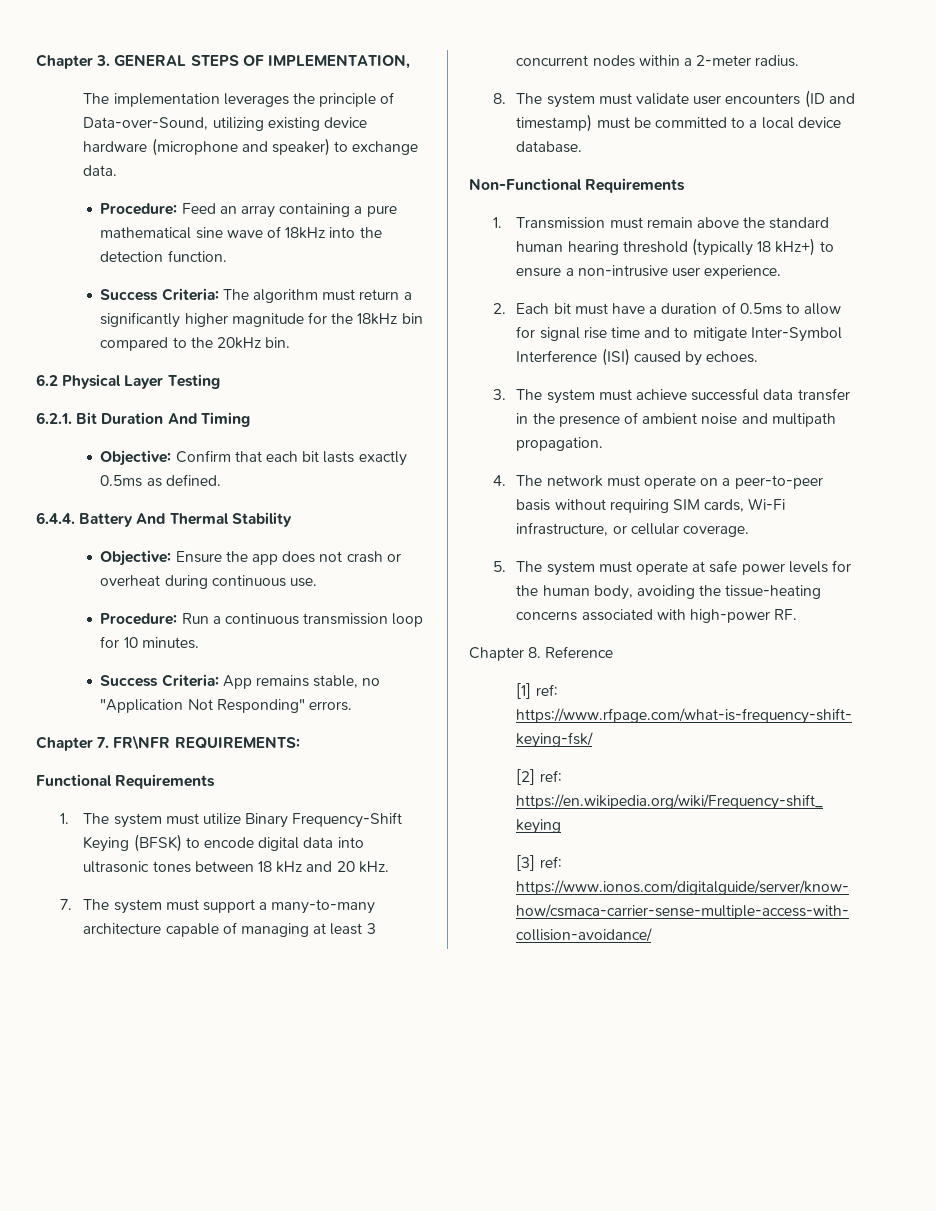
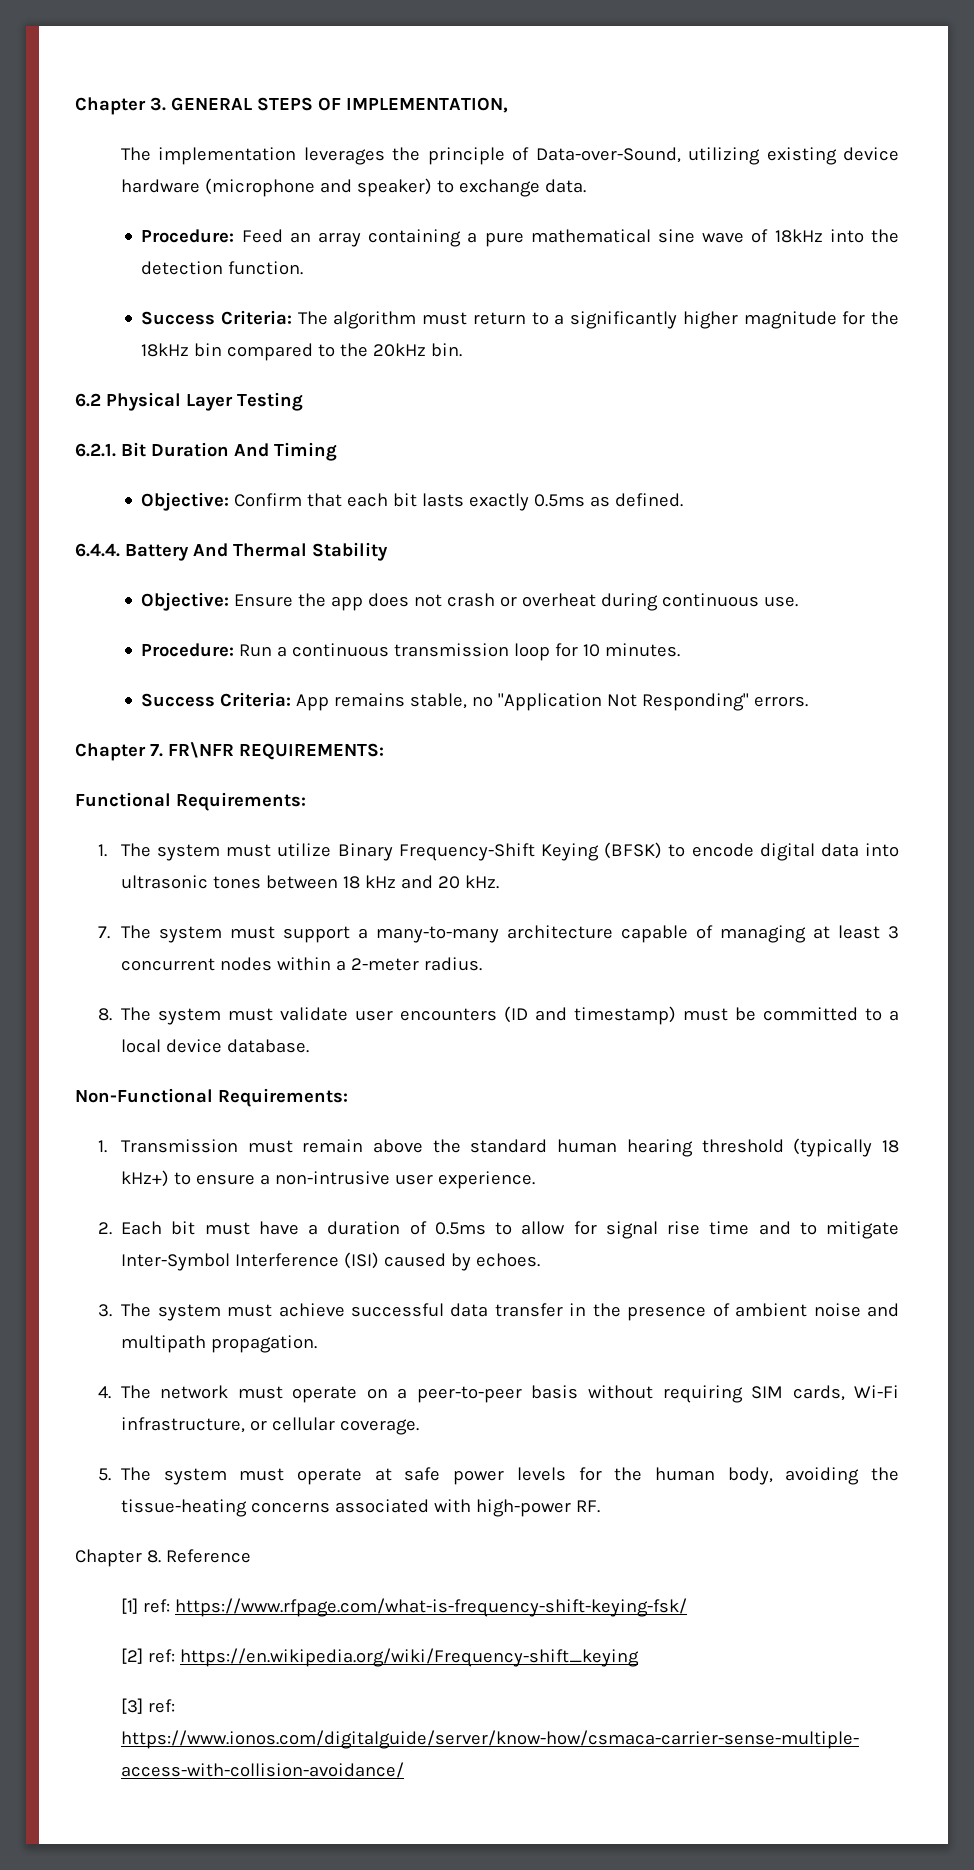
- Success Criteria: The algorithm must return a significantly higher magnitude for the 18kHz bin compared to the 20kHz bin.
+ Success Criteria: The algorithm must return to a significantly higher magnitude for the 18kHz bin compared to the 20kHz bin.
- Functional Requirements
+ Functional Requirements:
- Non-Functional Requirements
+ Non-Functional Requirements:

